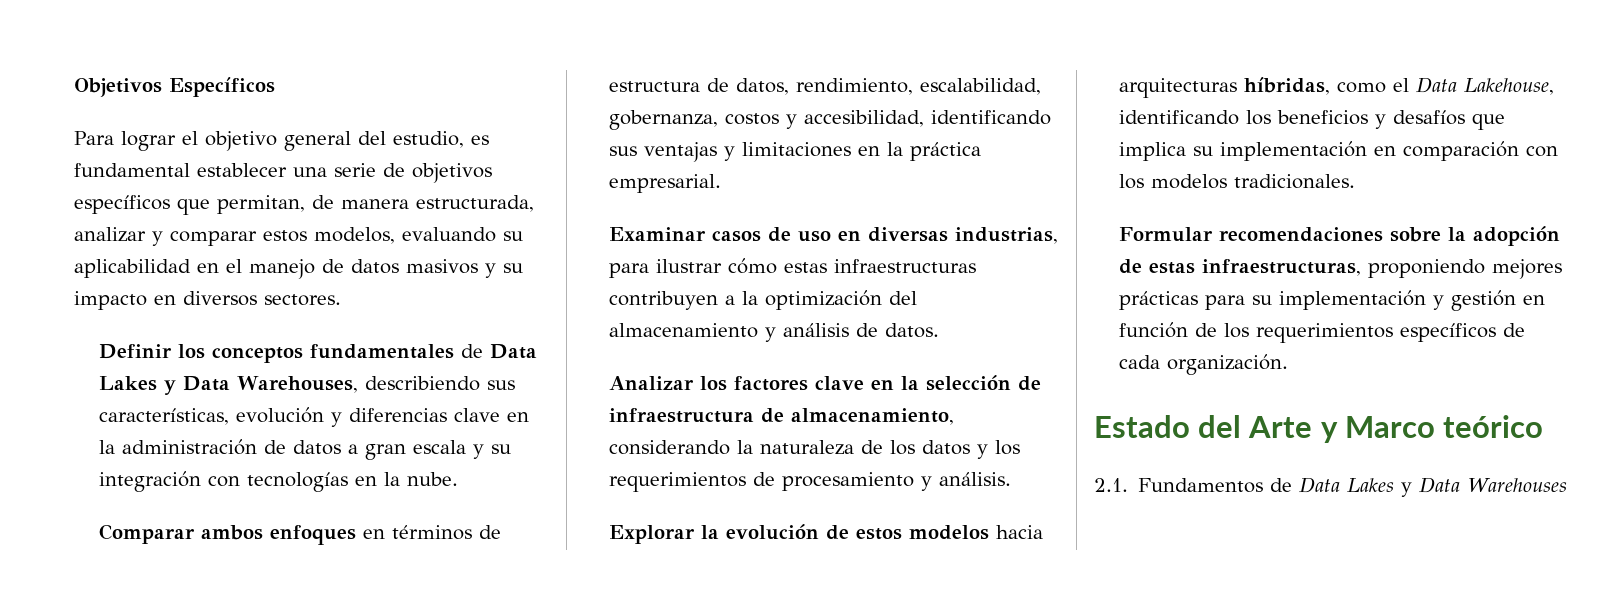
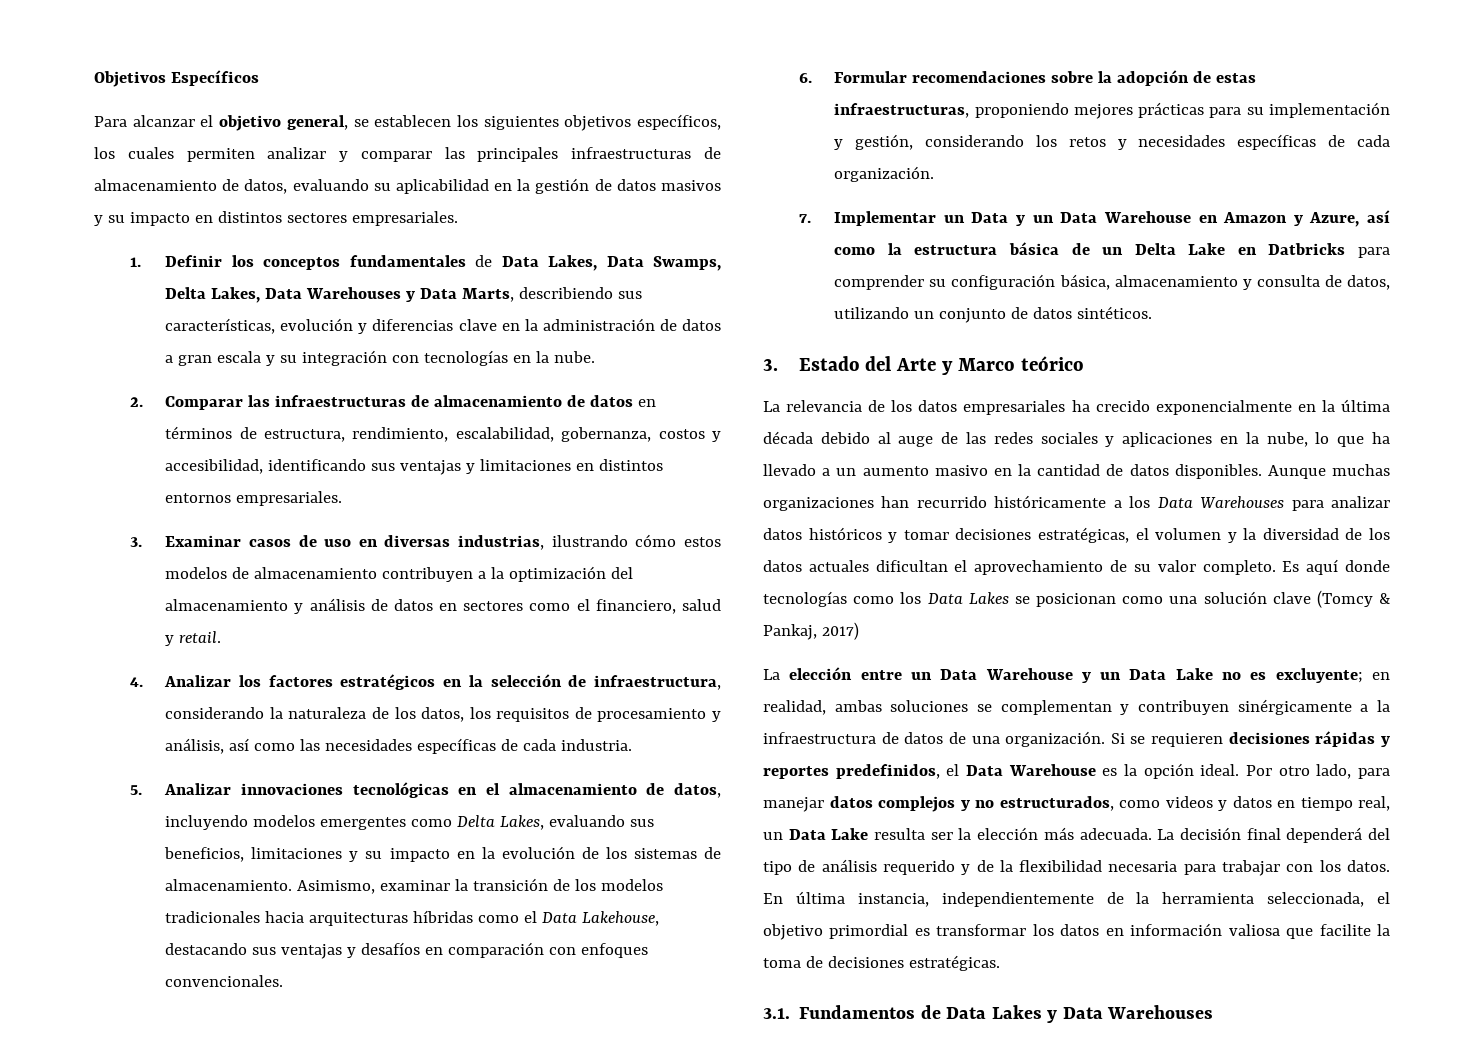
- Para lograr el objetivo general del estudio, es fundamental establecer una serie de objetivos específicos que permitan, de manera estructurada, analizar y comparar estos modelos, evaluando su aplicabilidad en el manejo de datos masivos y su impacto en diversos sectores.
- Definir los conceptos fundamentales de Data Lakes y Data Warehouses, describiendo sus características, evolución y diferencias clave en la administración de datos a gran escala y su integración con tecnologías en la nube.
+ Para alcanzar el objetivo general, se establecen los siguientes objetivos específicos, los cuales permiten analizar y comparar las principales infraestructuras de almacenamiento de datos, evaluando su aplicabilidad en la gestión de datos masivos y su impacto en distintos sectores empresariales.
+ 1. Definir los conceptos fundamentales de Data Lakes, Data Swamps, Delta Lakes, Data Warehouses y Data Marts, describiendo sus características, evolución y diferencias clave en la administración de datos a gran escala y su integración con tecnologías en la nube.
- Comparar ambos enfoques en términos de estructura de datos, rendimiento, escalabilidad, gobernanza, costos y accesibilidad, identificando sus ventajas y limitaciones en la práctica empresarial.
- Examinar casos de uso en diversas industrias, para ilustrar cómo estas infraestructuras contribuyen a la optimización del almacenamiento y análisis de datos.
- Analizar los factores clave en la selección de infraestructura de almacenamiento, considerando la naturaleza de los datos y los requerimientos de procesamiento y análisis.
- Explorar la evolución de estos modelos hacia arquitecturas híbridas, como el Data Lakehouse, identificando los beneficios y desafíos que implica su implementación en comparación con los modelos tradicionales.
- Formular recomendaciones sobre la adopción de estas infraestructuras, proponiendo mejores prácticas para su implementación y gestión en función de los requerimientos específicos de cada organización.
- Estado del Arte y Marco teórico
+ 2. Comparar las infraestructuras de almacenamiento de datos en términos de estructura, rendimiento, escalabilidad, gobernanza, costos y accesibilidad, identificando sus ventajas y limitaciones en distintos entornos empresariales.
+ 3. Examinar casos de uso en diversas industrias, ilustrando cómo estos modelos de almacenamiento contribuyen a la optimización del almacenamiento y análisis de datos en sectores como el financiero, salud y retail.
+ 4. Analizar los factores estratégicos en la selección de infraestructura, considerando la naturaleza de los datos, los requisitos de procesamiento y análisis, así como las necesidades específicas de cada industria.
+ 5. Analizar innovaciones tecnológicas en el almacenamiento de datos, incluyendo modelos emergentes como Delta Lakes, evaluando sus beneficios, limitaciones y su impacto en la evolución de los sistemas de almacenamiento. Asimismo, examinar la transición de los modelos tradicionales hacia arquitecturas híbridas como el Data Lakehouse, destacando sus ventajas y desafíos en comparación con enfoques convencionales.
+ 6. Formular recomendaciones sobre la adopción de estas infraestructuras, proponiendo mejores prácticas para su implementación y gestión, considerando los retos y necesidades específicas de cada organización.
+ 7. Implementar un Data y un Data Warehouse en Amazon y Azure, así como la estructura básica de un Delta Lake en Datbricks para comprender su configuración básica, almacenamiento y consulta de datos, utilizando un conjunto de datos sintéticos.
+ 3. Estado del Arte y Marco teórico
- 2.1. Fundamentos de Data Lakes y Data Warehouses
+ La relevancia de los datos empresariales ha crecido exponencialmente en la última década debido al auge de las redes sociales y aplicaciones en la nube, lo que ha llevado a un aumento masivo en la cantidad de datos disponibles. Aunque muchas organizaciones han recurrido históricamente a los Data Warehouses para analizar datos históricos y tomar decisiones estratégicas, el volumen y la diversidad de los datos actuales dificultan el aprovechamiento de su valor completo. Es aquí donde tecnologías como los Data Lakes se posicionan como una solución clave (Tomcy & Pankaj, 2017)
+ La elección entre un Data Warehouse y un Data Lake no es excluyente; en realidad, ambas soluciones se complementan y contribuyen sinérgicamente a la infraestructura de datos de una organización. Si se requieren decisiones rápidas y reportes predefinidos, el Data Warehouse es la opción ideal. Por otro lado, para manejar datos complejos y no estructurados, como videos y datos en tiempo real, un Data Lake resulta ser la elección más adecuada. La decisión final dependerá del tipo de análisis requerido y de la flexibilidad necesaria para trabajar con los datos. En última instancia, independientemente de la herramienta seleccionada, el objetivo primordial es transformar los datos en información valiosa que facilite la toma de decisiones estratégicas.
+ 3.1. Fundamentos de Data Lakes y Data Warehouses

